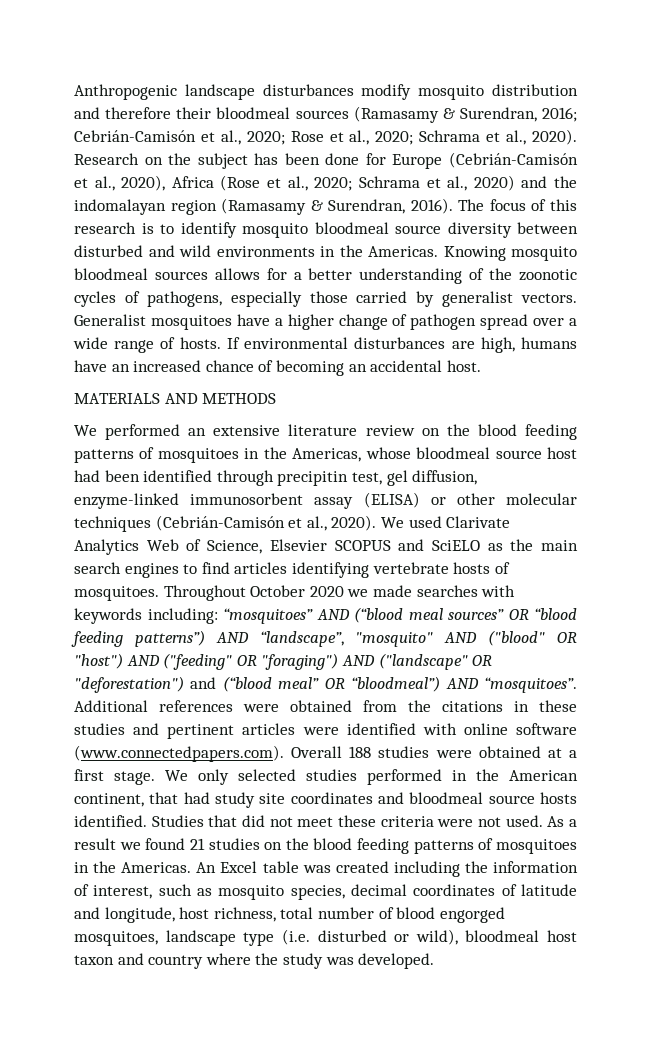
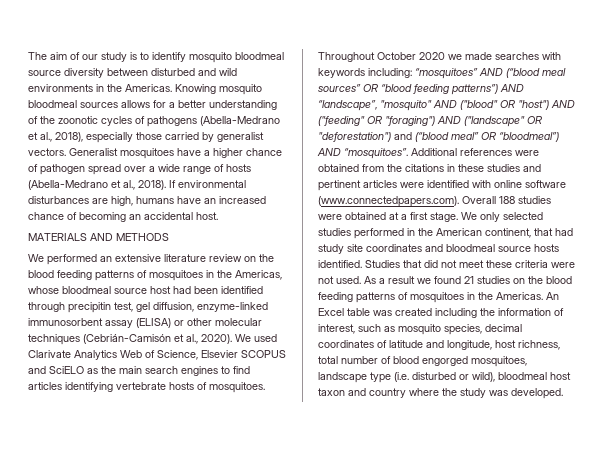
- Anthropogenic landscape disturbances modify mosquito distribution and therefore their bloodmeal sources (Ramasamy & Surendran, 2016; Cebrián-Camisón et al., 2020; Rose et al., 2020; Schrama et al., 2020). Research on the subject has been done for Europe (Cebrián-Camisón et al., 2020), Africa (Rose et al., 2020; Schrama et al., 2020) and the indomalayan region (Ramasamy & Surendran, 2016). The focus of this research is to identify mosquito bloodmeal source diversity between disturbed and wild environments in the Americas.
+ The aim of our study is to identify mosquito bloodmeal source diversity between disturbed and wild environments in the Americas.
- Knowing mosquito bloodmeal sources allows for a better understanding of the zoonotic cycles of pathogens, especially those carried by generalist vectors.
+ Knowing mosquito bloodmeal sources allows for a better understanding of the zoonotic cycles of pathogens (Abella-Medrano et al., 2018), especially those carried by generalist vectors.
- Generalist mosquitoes have a higher change of pathogen spread over a wide range of hosts.
+ Generalist mosquitoes have a higher chance of pathogen spread over a wide range of hosts (Abella-Medrano et al., 2018).

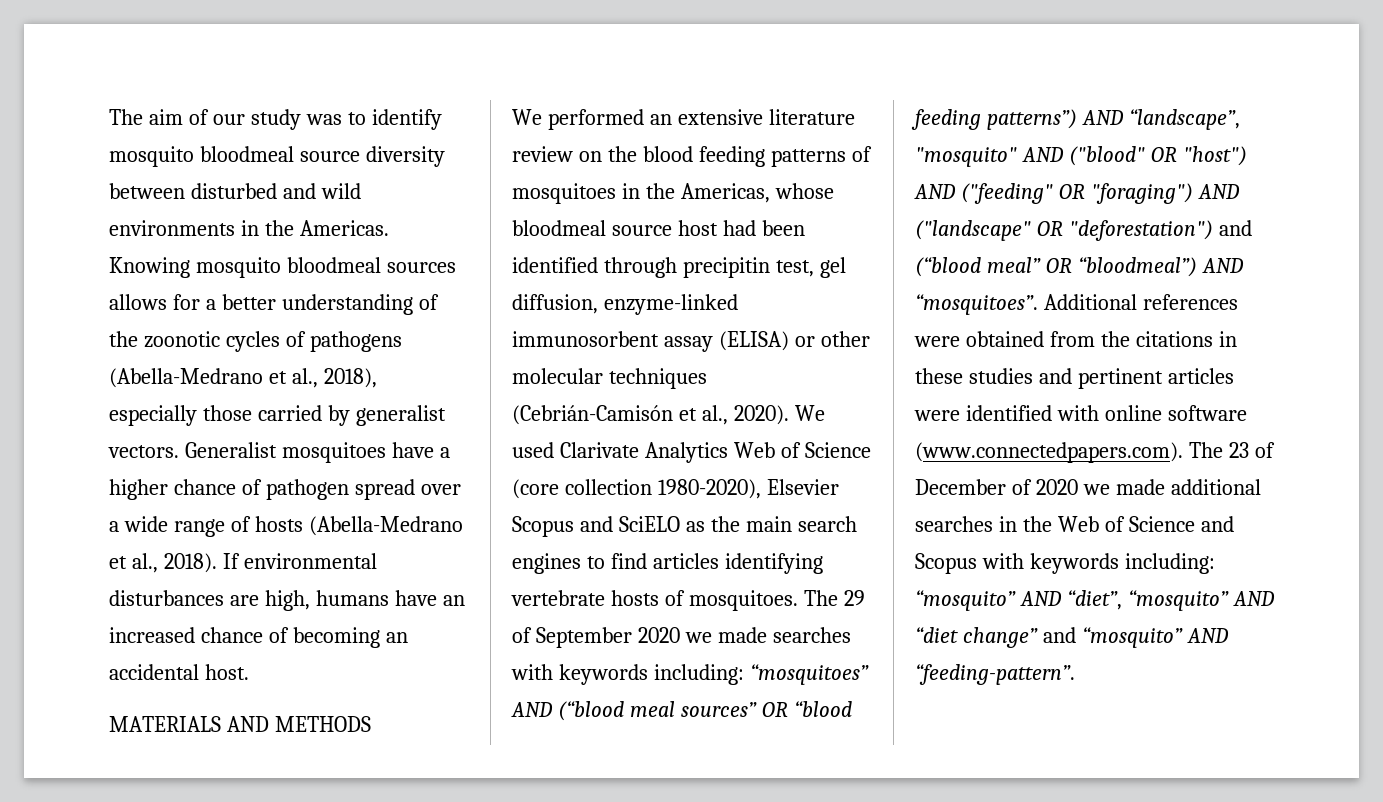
- The aim of our study is to identify mosquito bloodmeal source diversity between disturbed and wild environments in the Americas.
+ The aim of our study was to identify mosquito bloodmeal source diversity between disturbed and wild environments in the Americas.
- We used Clarivate Analytics Web of Science, Elsevier SCOPUS and SciELO as the main search engines to find articles identifying vertebrate hosts of mosquitoes.
+ We used Clarivate Analytics Web of Science (core collection 1980-2020), Elsevier Scopus and SciELO as the main search engines to find articles identifying vertebrate hosts of mosquitoes.
- Throughout October 2020 we made searches with keywords including: “mosquitoes” AND (“blood meal sources” OR “blood feeding patterns”) AND “landscape”, "mosquito" AND ("blood" OR "host") AND ("feeding" OR "foraging") AND ("landscape" OR "deforestation") and (“blood meal” OR “bloodmeal”) AND “mosquitoes”.
+ The 29 of September 2020 we made searches with keywords including: “mosquitoes” AND (“blood meal sources” OR “blood feeding patterns”) AND “landscape”, "mosquito" AND ("blood" OR "host") AND ("feeding" OR "foraging") AND ("landscape" OR "deforestation") and (“blood meal” OR “bloodmeal”) AND “mosquitoes”.
- Additional references were obtained from the citations in these studies and pertinent articles were identified with online software (www.connectedpapers.com). Overall 188 studies were obtained at a first stage. We only selected studies performed in the American continent, that had study site coordinates and bloodmeal source hosts identified. Studies that did not meet these criteria were not used. As a result we found 21 studies on the blood feeding patterns of mosquitoes in the Americas. An Excel table was created including the information of interest, such as mosquito species, decimal coordinates of latitude and longitude, host richness, total number of blood engorged mosquitoes, landscape type (i.e. disturbed or wild), bloodmeal host taxon and country where the study was developed.
+ Additional references were obtained from the citations in these studies and pertinent articles were identified with online software (www.connectedpapers.com). The 23 of December of 2020 we made additional searches in the Web of Science and Scopus with keywords including: “mosquito” AND “diet”, “mosquito” AND “diet change” and “mosquito” AND “feeding-pattern”.

